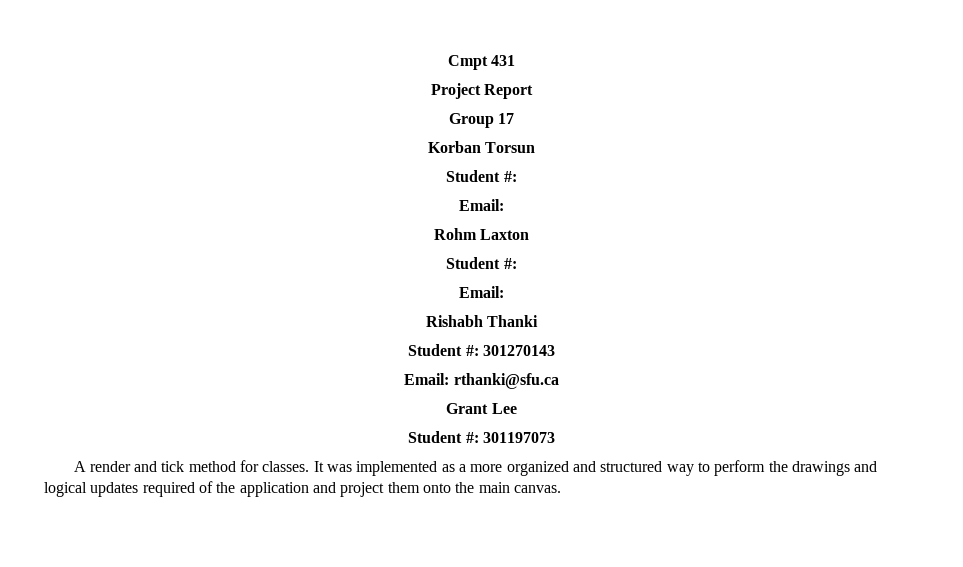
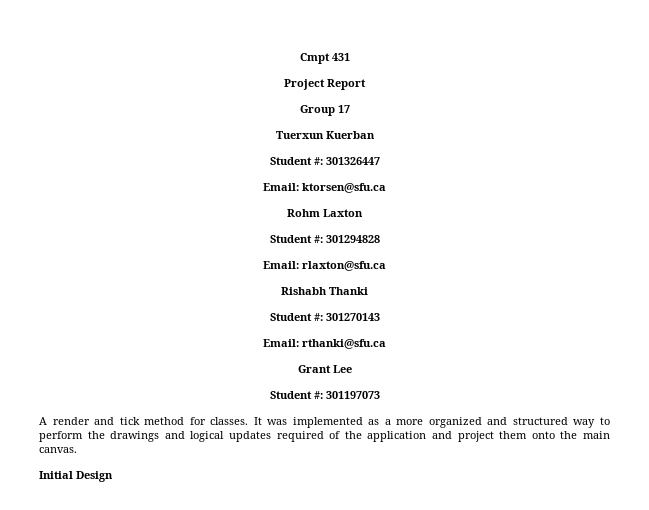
- Korban Torsun
- Student #:
- Email:
+ Tuerxun Kuerban
+ Student #: 301326447
+ Email: ktorsen@sfu.ca
  Rohm Laxton
- Student #:
- Email:
+ Student #: 301294828
+ Email: rlaxton@sfu.ca
+ Initial Design

